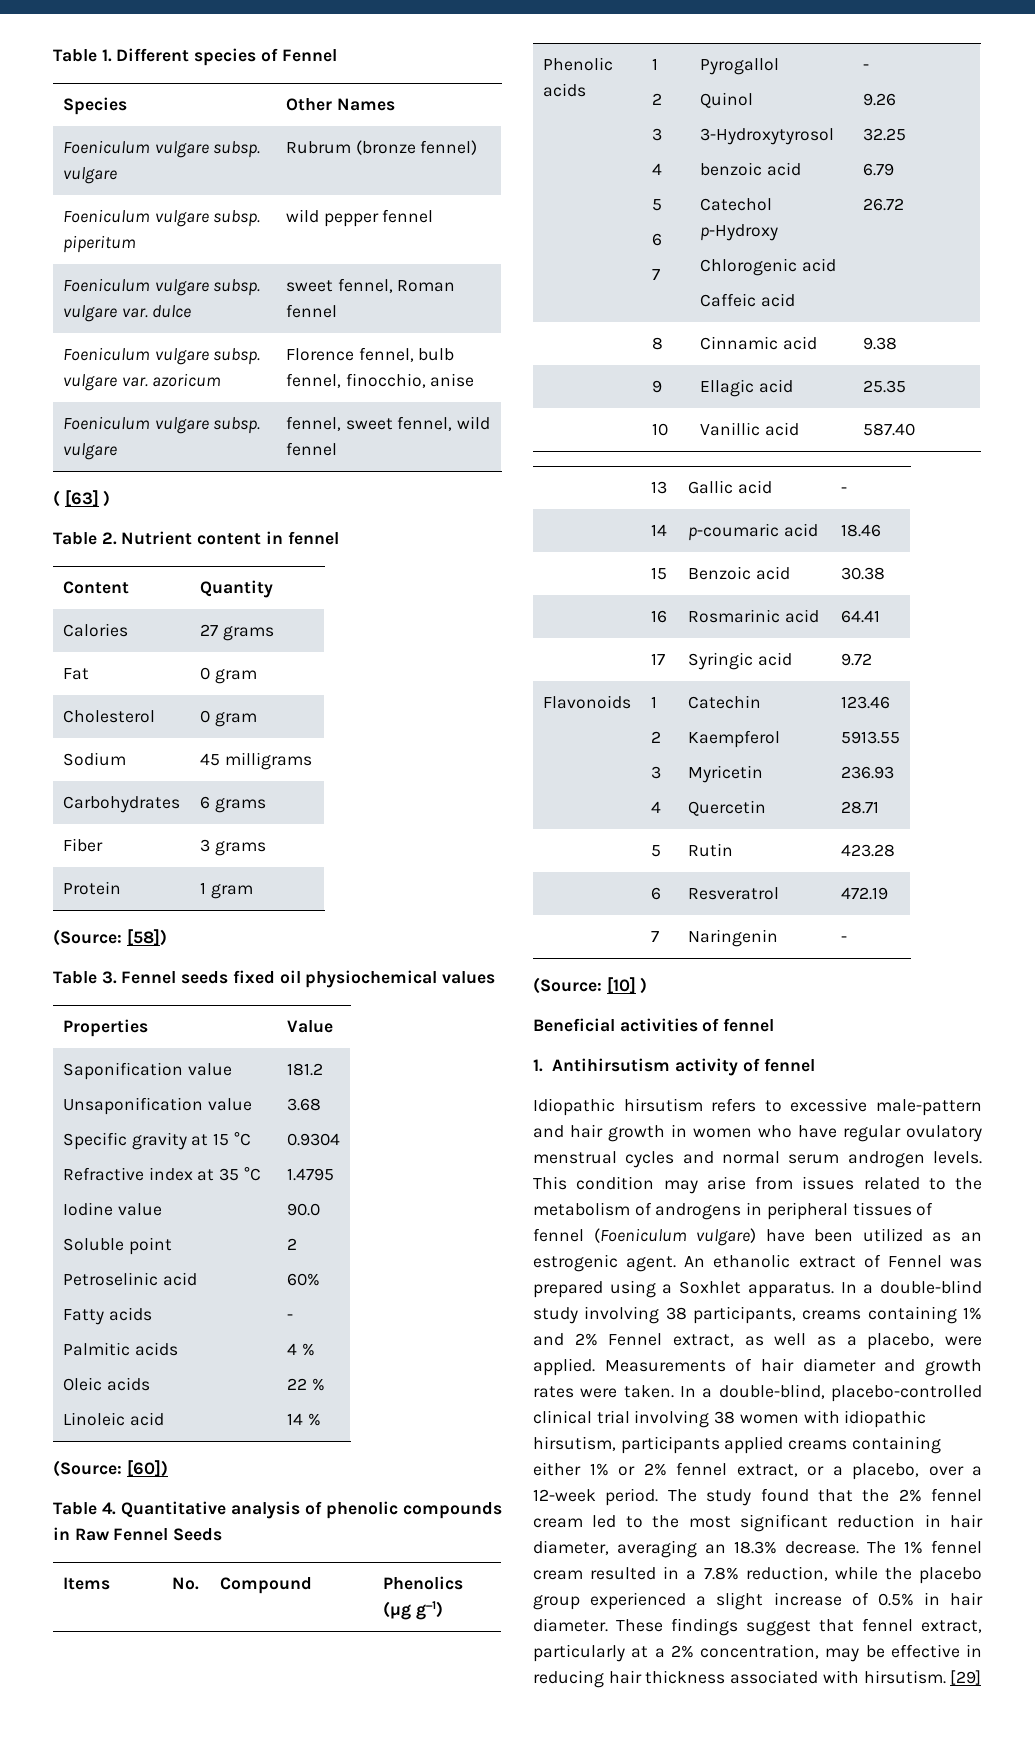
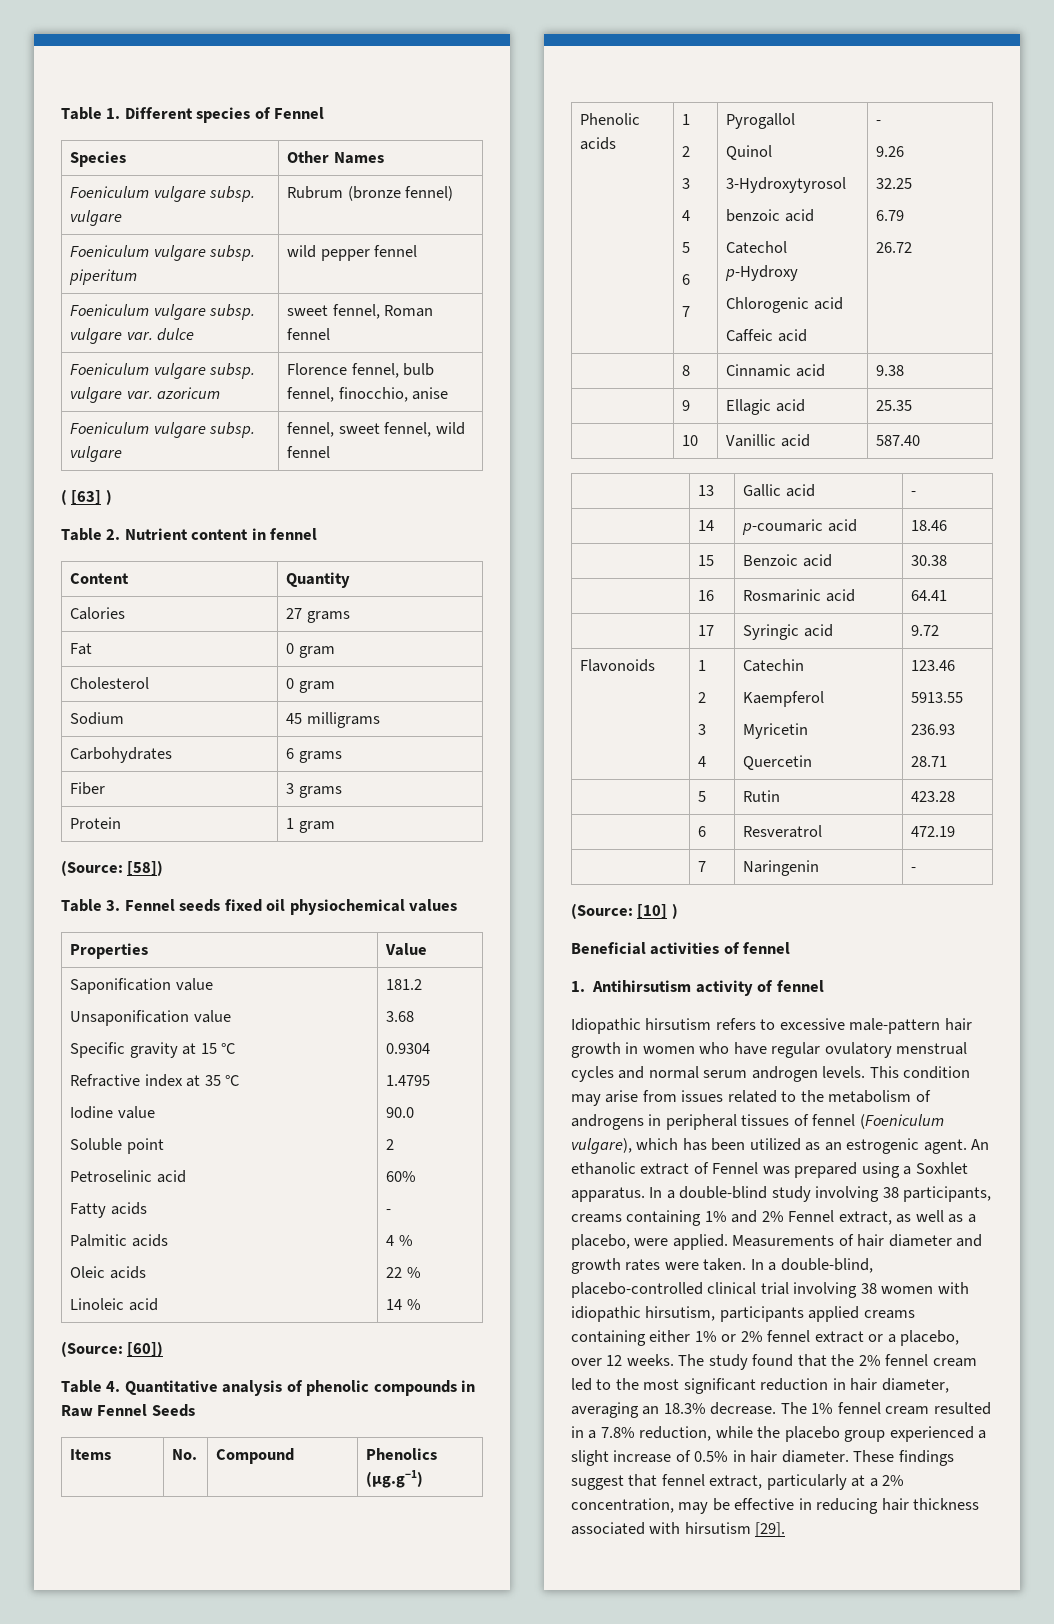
- Items | No. | Compound | Phenolics (µg g−1)
+ Items | No. | Compound | Phenolics (µg.g−1)
- Idiopathic hirsutism refers to excessive male-pattern and hair growth in women who have regular ovulatory menstrual cycles and normal serum androgen levels.
+ Idiopathic hirsutism refers to excessive male-pattern hair growth in women who have regular ovulatory menstrual cycles and normal serum androgen levels.
- This condition may arise from issues related to the metabolism of androgens in peripheral tissues of fennel (Foeniculum vulgare) have been utilized as an estrogenic agent.
+ This condition may arise from issues related to the metabolism of androgens in peripheral tissues of fennel (Foeniculum vulgare), which has been utilized as an estrogenic agent.
- In a double-blind, placebo-controlled clinical trial involving 38 women with idiopathic hirsutism, participants applied creams containing either 1% or 2% fennel extract, or a placebo, over a 12-week period.
+ In a double-blind, placebo-controlled clinical trial involving 38 women with idiopathic hirsutism, participants applied creams containing either 1% or 2% fennel extract or a placebo, over 12 weeks.
- These findings suggest that fennel extract, particularly at a 2% concentration, may be effective in reducing hair thickness associated with hirsutism. [29]
+ These findings suggest that fennel extract, particularly at a 2% concentration, may be effective in reducing hair thickness associated with hirsutism [29].

